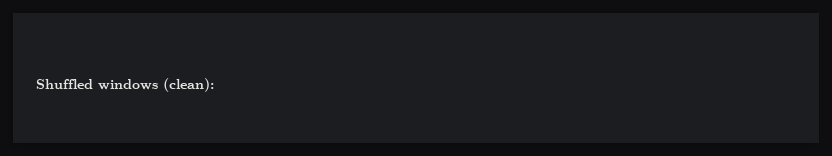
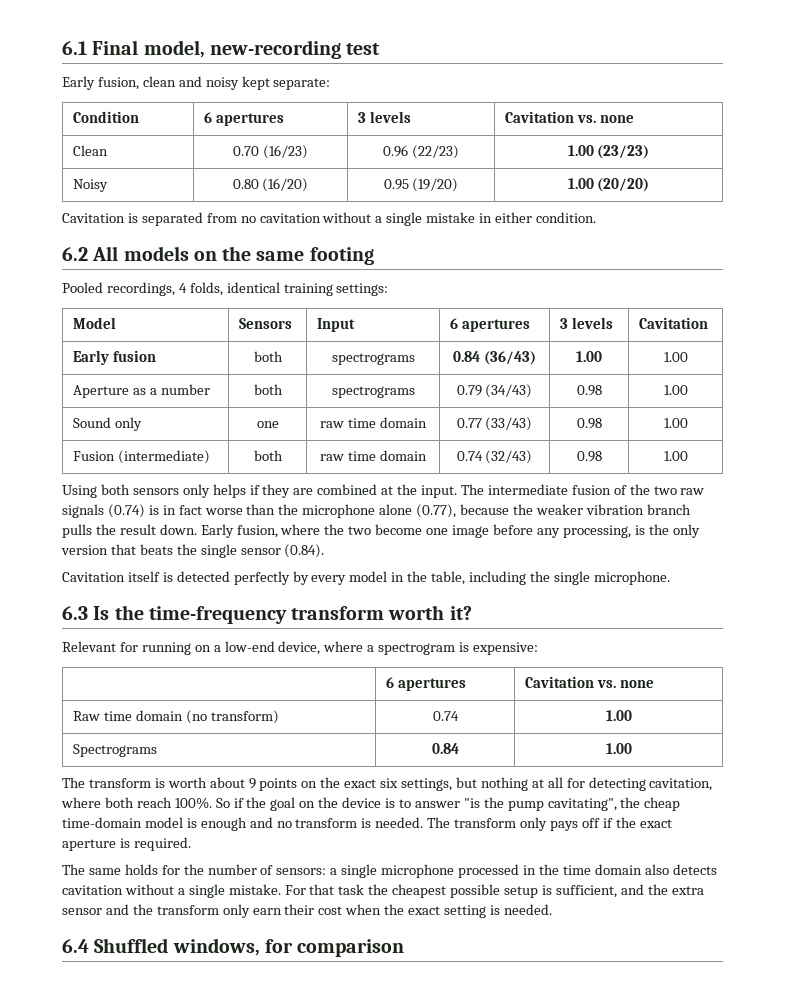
- Shuffled windows (clean):
+ 6.1 Final model, new-recording test
+ Early fusion, clean and noisy kept separate:
+ Condition | 6 apertures | 3 levels | Cavitation vs. none
+ Clean | 0.70 (16/23) | 0.96 (22/23) | 1.00 (23/23)
+ Noisy | 0.80 (16/20) | 0.95 (19/20) | 1.00 (20/20)
+ Cavitation is separated from no cavitation without a single mistake in either condition.
+ 6.2 All models on the same footing
+ Pooled recordings, 4 folds, identical training settings:
+ Model | Sensors | Input | 6 apertures | 3 levels | Cavitation
+ Early fusion | both | spectrograms | 0.84 (36/43) | 1.00 | 1.00
+ Aperture as a number | both | spectrograms | 0.79 (34/43) | 0.98 | 1.00
+ Sound only | one | raw time domain | 0.77 (33/43) | 0.98 | 1.00
+ Fusion (intermediate) | both | raw time domain | 0.74 (32/43) | 0.98 | 1.00
+ Using both sensors only helps if they are combined at the input. The intermediate fusion of the two raw signals (0.74) is in fact worse than the microphone alone (0.77), because the weaker vibration branch pulls the result down. Early fusion, where the two become one image before any processing, is the only version that beats the single sensor (0.84).
+ Cavitation itself is detected perfectly by every model in the table, including the single microphone.
+ 6.3 Is the time-frequency transform worth it?
+ Relevant for running on a low-end device, where a spectrogram is expensive:
+ | 6 apertures | Cavitation vs. none
+ Raw time domain (no transform) | 0.74 | 1.00
+ Spectrograms | 0.84 | 1.00
+ The transform is worth about 9 points on the exact six settings, but nothing at all for detecting cavitation, where both reach 100%. So if the goal on the device is to answer "is the pump cavitating", the cheap time-domain model is enough and no transform is needed. The transform only pays off if the exact aperture is required.
+ The same holds for the number of sensors: a single microphone processed in the time domain also detects cavitation without a single mistake. For that task the cheapest possible setup is sufficient, and the extra sensor and the transform only earn their cost when the exact setting is needed.
+ 6.4 Shuffled windows, for comparison

